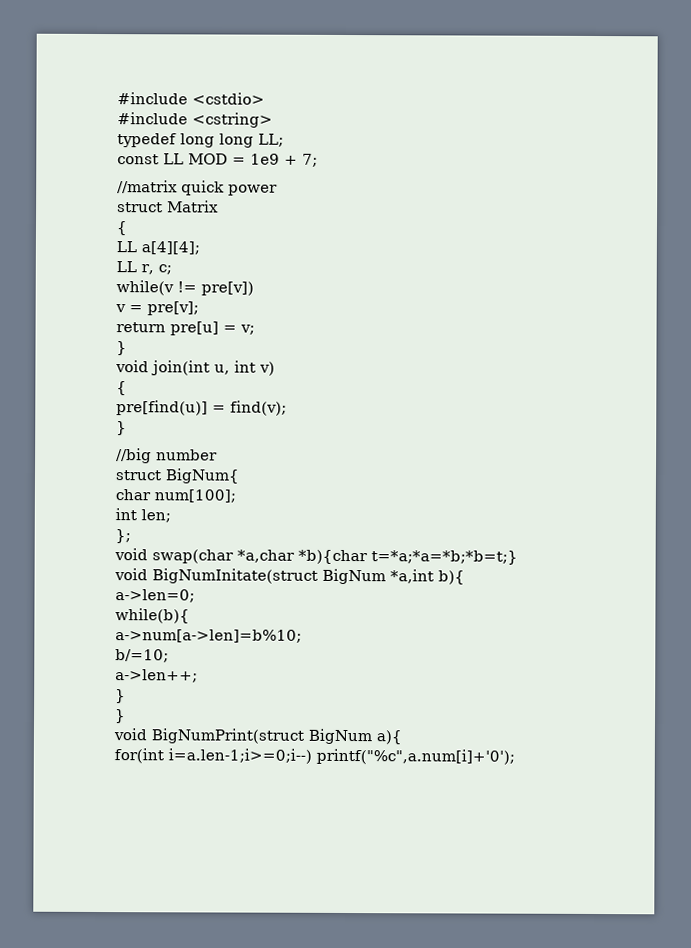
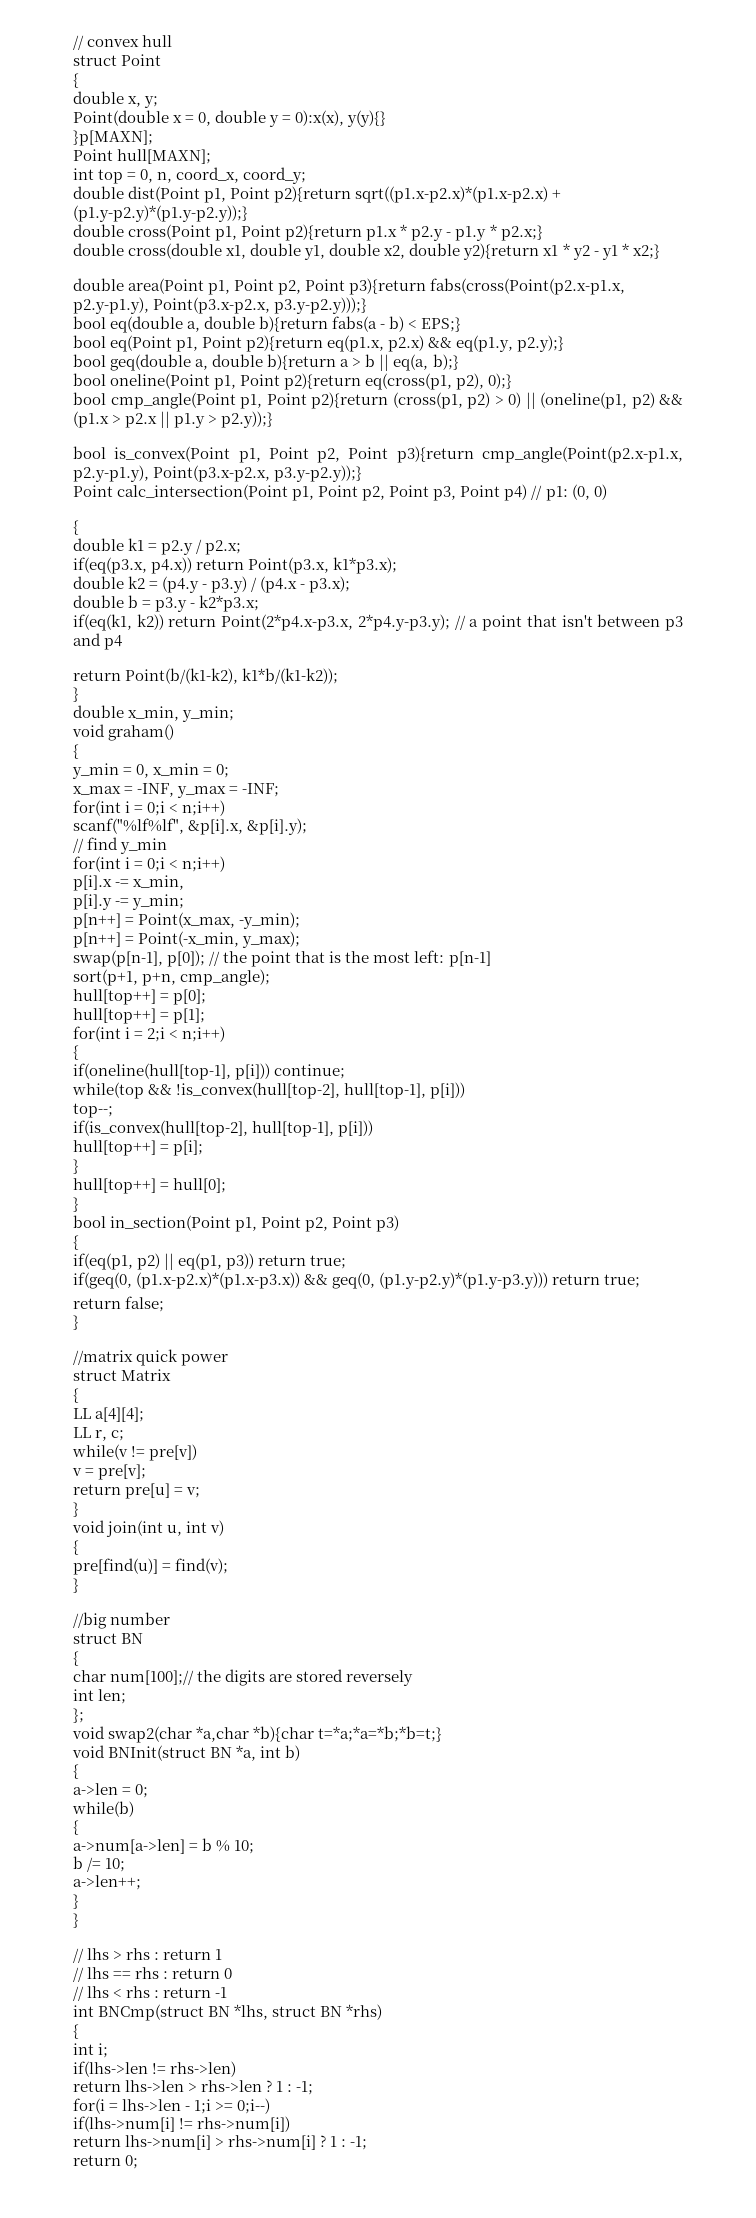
- #include <cstdio>
- #include <cstring>
- typedef long long LL;
- const LL MOD = 1e9 + 7;
+ // convex hull
+ struct Point
+ {
+ double x, y;
+ Point(double x = 0, double y = 0):x(x), y(y){}
+ }p[MAXN];
+ Point hull[MAXN];
+ int top = 0, n, coord_x, coord_y;
+ double dist(Point p1, Point p2){return sqrt((p1.x-p2.x)*(p1.x-p2.x) + (p1.y-p2.y)*(p1.y-p2.y));}
+ double cross(Point p1, Point p2){return p1.x * p2.y - p1.y * p2.x;}
+ double cross(double x1, double y1, double x2, double y2){return x1 * y2 - y1 * x2;}
+ double area(Point p1, Point p2, Point p3){return fabs(cross(Point(p2.x-p1.x, p2.y-p1.y), Point(p3.x-p2.x, p3.y-p2.y)));}
+ bool eq(double a, double b){return fabs(a - b) < EPS;}
+ bool eq(Point p1, Point p2){return eq(p1.x, p2.x) && eq(p1.y, p2.y);}
+ bool geq(double a, double b){return a > b || eq(a, b);}
+ bool oneline(Point p1, Point p2){return eq(cross(p1, p2), 0);}
+ bool cmp_angle(Point p1, Point p2){return (cross(p1, p2) > 0) || (oneline(p1, p2) && (p1.x > p2.x || p1.y > p2.y));}
+ bool is_convex(Point p1, Point p2, Point p3){return cmp_angle(Point(p2.x-p1.x, p2.y-p1.y), Point(p3.x-p2.x, p3.y-p2.y));}
+ Point calc_intersection(Point p1, Point p2, Point p3, Point p4) // p1: (0, 0)
+ {
+ double k1 = p2.y / p2.x;
+ if(eq(p3.x, p4.x)) return Point(p3.x, k1*p3.x);
+ double k2 = (p4.y - p3.y) / (p4.x - p3.x);
+ double b = p3.y - k2*p3.x;
+ if(eq(k1, k2)) return Point(2*p4.x-p3.x, 2*p4.y-p3.y); // a point that isn't between p3 and p4
+ return Point(b/(k1-k2), k1*b/(k1-k2));
+ }
+ double x_min, y_min;
+ void graham()
+ {
+ y_min = 0, x_min = 0;
+ x_max = -INF, y_max = -INF;
+ for(int i = 0;i < n;i++)
+ scanf("%lf%lf", &p[i].x, &p[i].y);
+ // find y_min
+ for(int i = 0;i < n;i++)
+ p[i].x -= x_min,
+ p[i].y -= y_min;
+ p[n++] = Point(x_max, -y_min);
+ p[n++] = Point(-x_min, y_max);
+ swap(p[n-1], p[0]); // the point that is the most left: p[n-1]
+ sort(p+1, p+n, cmp_angle);
+ hull[top++] = p[0];
+ hull[top++] = p[1];
+ for(int i = 2;i < n;i++)
+ {
+ if(oneline(hull[top-1], p[i])) continue;
+ while(top && !is_convex(hull[top-2], hull[top-1], p[i]))
+ top--;
+ if(is_convex(hull[top-2], hull[top-1], p[i]))
+ hull[top++] = p[i];
+ }
+ hull[top++] = hull[0];
+ }
+ bool in_section(Point p1, Point p2, Point p3)
+ {
+ if(eq(p1, p2) || eq(p1, p3)) return true;
+ if(geq(0, (p1.x-p2.x)*(p1.x-p3.x)) && geq(0, (p1.y-p2.y)*(p1.y-p3.y))) return true;
+ return false;
+ }
  //big number
- struct BigNum{
+ struct BN
+ {
- char num[100];
+ char num[100];// the digits are stored reversely
- void swap(char *a,char *b){char t=*a;*a=*b;*b=t;}
+ void swap2(char *a,char *b){char t=*a;*a=*b;*b=t;}
- void BigNumInitate(struct BigNum *a,int b){
- a->len=0;
- while(b){
- a->num[a->len]=b%10;
- b/=10;
+ void BNInit(struct BN *a, int b)
+ {
+ a->len = 0;
+ while(b)
+ {
+ a->num[a->len] = b % 10;
+ b /= 10;
  a->len++;
  }
  }
- void BigNumPrint(struct BigNum a){
- for(int i=a.len-1;i>=0;i--) printf("%c",a.num[i]+'0');
+ // lhs > rhs : return 1
+ // lhs == rhs : return 0
+ // lhs < rhs : return -1
+ int BNCmp(struct BN *lhs, struct BN *rhs)
+ {
+ int i;
+ if(lhs->len != rhs->len)
+ return lhs->len > rhs->len ? 1 : -1;
+ for(i = lhs->len - 1;i >= 0;i--)
+ if(lhs->num[i] != rhs->num[i])
+ return lhs->num[i] > rhs->num[i] ? 1 : -1;
+ return 0;

